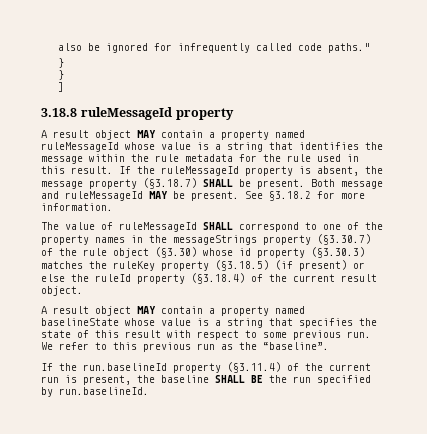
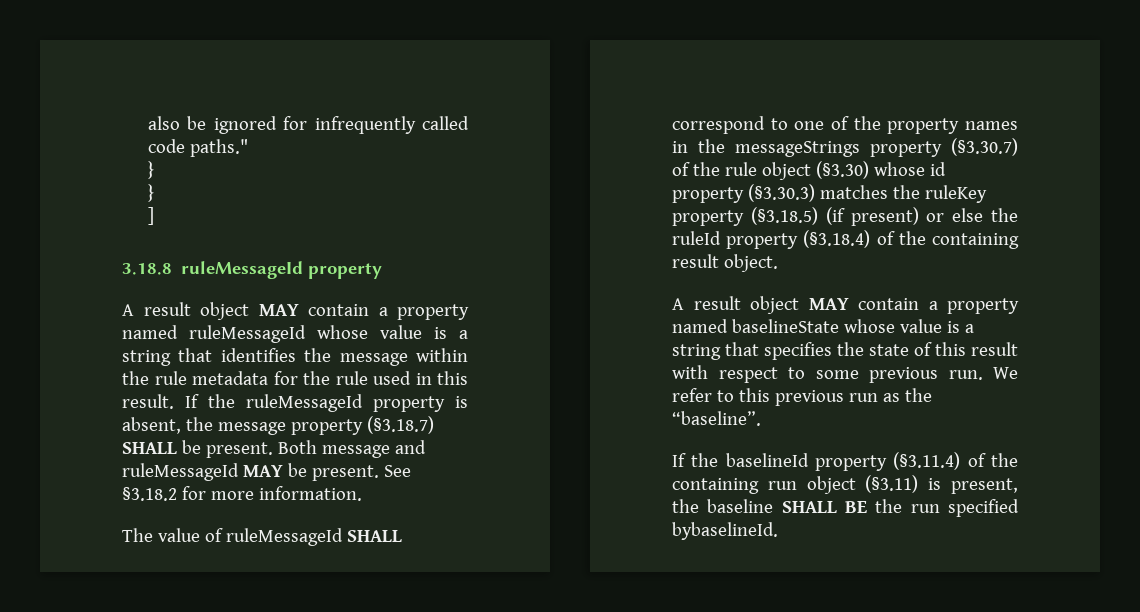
- The value of ruleMessageId SHALL correspond to one of the property names in the messageStrings property (§3.30.7) of the rule object (§3.30) whose id property (§3.30.3) matches the ruleKey property (§3.18.5) (if present) or else the ruleId property (§3.18.4) of the current result object.
+ The value of ruleMessageId SHALL correspond to one of the property names in the messageStrings property (§3.30.7) of the rule object (§3.30) whose id property (§3.30.3) matches the ruleKey property (§3.18.5) (if present) or else the ruleId property (§3.18.4) of the containing result object.
- If the run.baselineId property (§3.11.4) of the current run is present, the baseline SHALL BE the run specified by run.baselineId.
+ If the baselineId property (§3.11.4) of the containing run object (§3.11) is present, the baseline SHALL BE the run specified bybaselineId.

